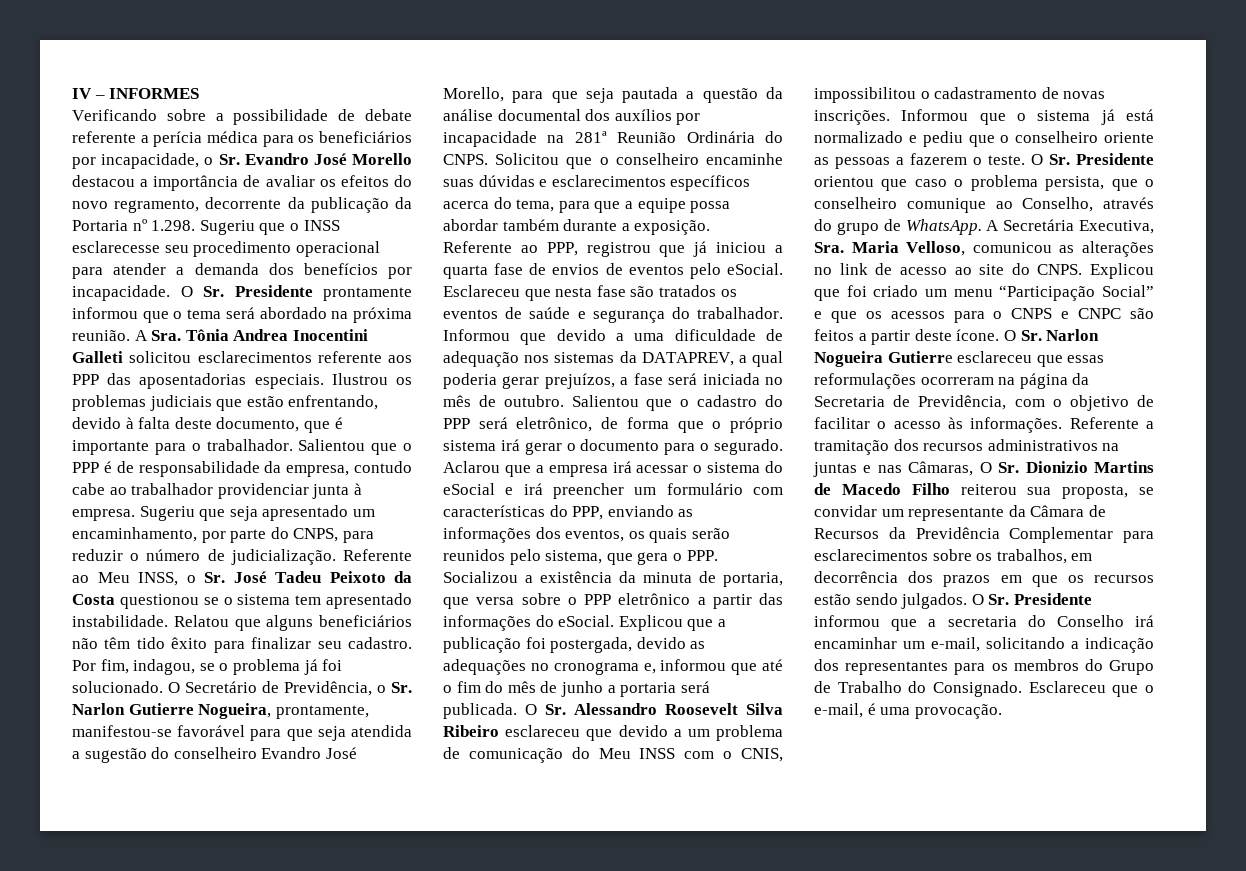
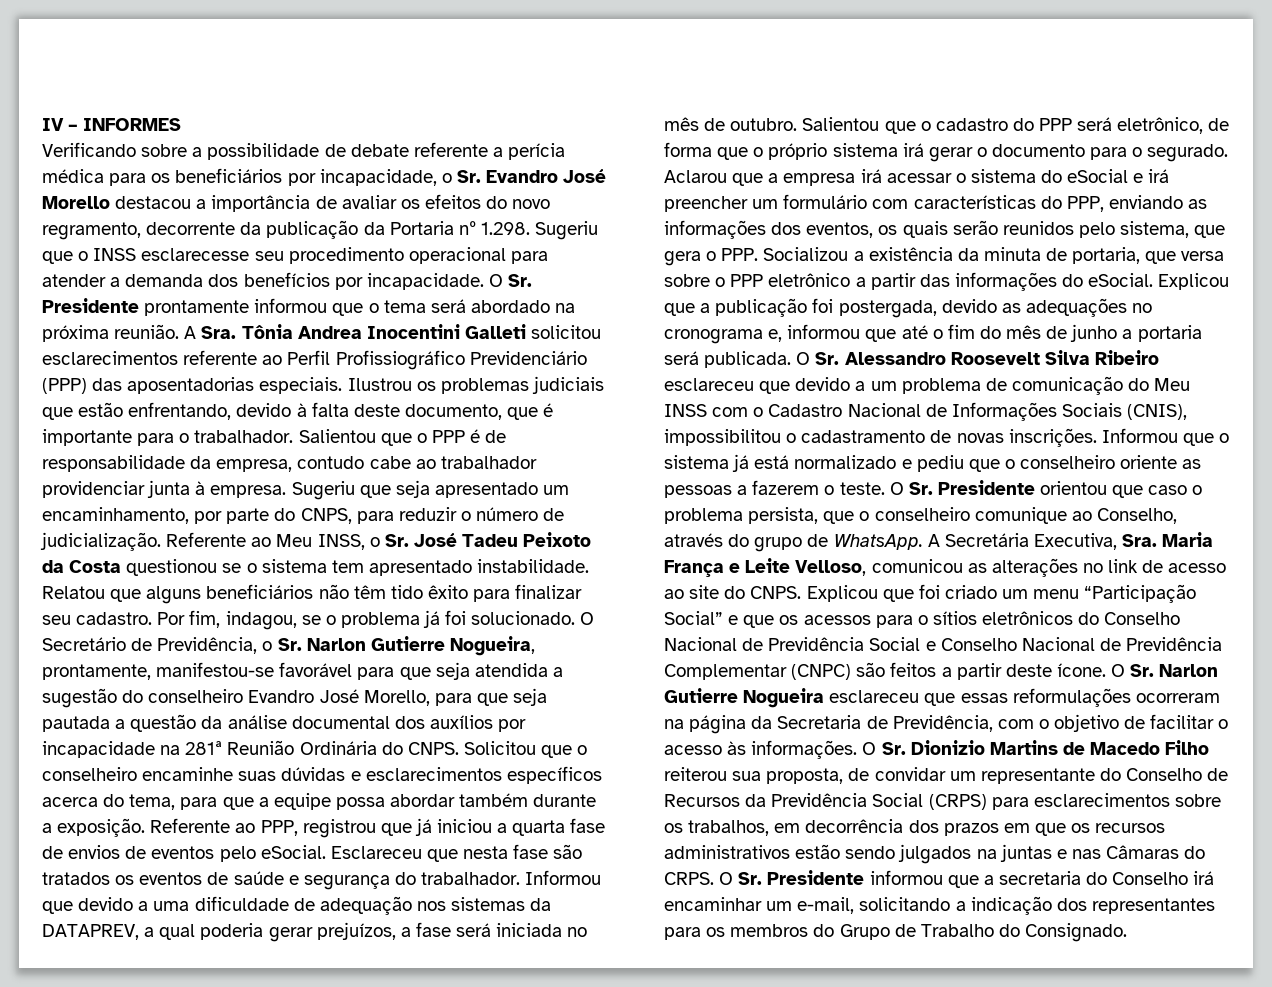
- A Sra. Tônia Andrea Inocentini Galleti solicitou esclarecimentos referente aos PPP das aposentadorias especiais.
+ A Sra. Tônia Andrea Inocentini Galleti solicitou esclarecimentos referente ao Perfil Profissiográfico Previdenciário (PPP) das aposentadorias especiais.
- O Sr. Alessandro Roosevelt Silva Ribeiro esclareceu que devido a um problema de comunicação do Meu INSS com o CNIS, impossibilitou o cadastramento de novas inscrições.
+ O Sr. Alessandro Roosevelt Silva Ribeiro esclareceu que devido a um problema de comunicação do Meu INSS com o Cadastro Nacional de Informações Sociais (CNIS), impossibilitou o cadastramento de novas inscrições.
- A Secretária Executiva, Sra. Maria Velloso, comunicou as alterações no link de acesso ao site do CNPS.
+ A Secretária Executiva, Sra. Maria França e Leite Velloso, comunicou as alterações no link de acesso ao site do CNPS.
- Explicou que foi criado um menu “Participação Social” e que os acessos para o CNPS e CNPC são feitos a partir deste ícone.
+ Explicou que foi criado um menu “Participação Social” e que os acessos para o sítios eletrônicos do Conselho Nacional de Previdência Social e Conselho Nacional de Previdência Complementar (CNPC) são feitos a partir deste ícone.
- O Sr. Narlon Nogueira Gutierre esclareceu que essas reformulações ocorreram na página da Secretaria de Previdência, com o objetivo de facilitar o acesso às informações.
+ O Sr. Narlon Gutierre Nogueira esclareceu que essas reformulações ocorreram na página da Secretaria de Previdência, com o objetivo de facilitar o acesso às informações.
- Referente a tramitação dos recursos administrativos na juntas e nas Câmaras, O Sr. Dionizio Martins de Macedo Filho reiterou sua proposta, se convidar um representante da Câmara de Recursos da Previdência Complementar para esclarecimentos sobre os trabalhos, em decorrência dos prazos em que os recursos estão sendo julgados.
+ O Sr. Dionizio Martins de Macedo Filho reiterou sua proposta, de convidar um representante do Conselho de Recursos da Previdência Social (CRPS) para esclarecimentos sobre os trabalhos, em decorrência dos prazos em que os recursos administrativos estão sendo julgados na juntas e nas Câmaras do CRPS.
- Esclareceu que o e-mail, é uma provocação.

